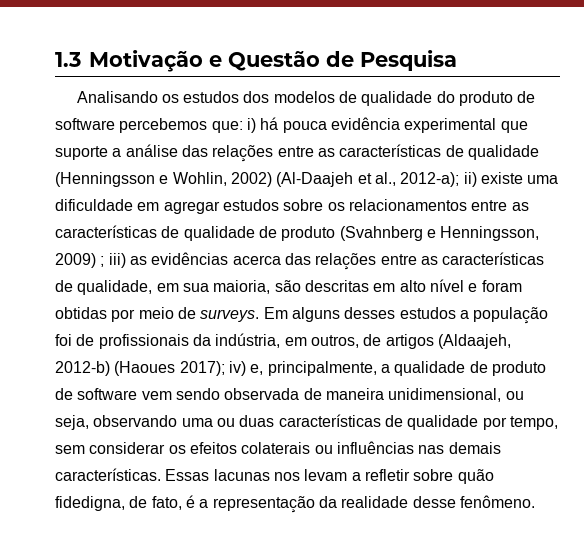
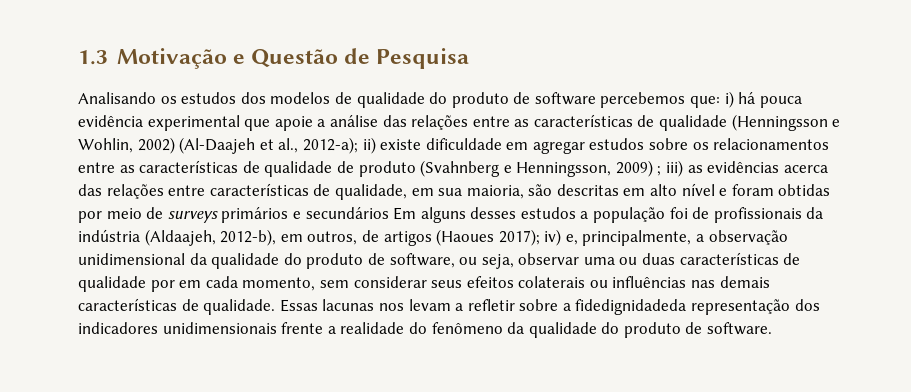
- i) há pouca evidência experimental que suporte a análise das relações entre as características de qualidade (Henningsson e Wohlin, 2002) (Al-Daajeh et al., 2012-a);
+ i) há pouca evidência experimental que apoie a análise das relações entre as características de qualidade (Henningsson e Wohlin, 2002) (Al-Daajeh et al., 2012-a);
- ii) existe uma dificuldade em agregar estudos sobre os relacionamentos entre as características de qualidade de produto (Svahnberg e Henningsson, 2009) ;
+ ii) existe dificuldade em agregar estudos sobre os relacionamentos entre as características de qualidade de produto (Svahnberg e Henningsson, 2009) ;
- iii) as evidências acerca das relações entre as características de qualidade, em sua maioria, são descritas em alto nível e foram obtidas por meio de surveys. Em alguns desses estudos a população foi de profissionais da indústria, em outros, de artigos (Aldaajeh, 2012-b) (Haoues 2017);
+ iii) as evidências acerca das relações entre características de qualidade, em sua maioria, são descritas em alto nível e foram obtidas por meio de surveys primários e secundários Em alguns desses estudos a população foi de profissionais da indústria (Aldaajeh, 2012-b), em outros, de artigos (Haoues 2017);
- iv) e, principalmente, a qualidade de produto de software vem sendo observada de maneira unidimensional, ou seja, observando uma ou duas características de qualidade por tempo, sem considerar os efeitos colaterais ou influências nas demais características.
+ iv) e, principalmente, a observação unidimensional da qualidade do produto de software, ou seja, observar uma ou duas características de qualidade por em cada momento, sem considerar seus efeitos colaterais ou influências nas demais características de qualidade.
- Essas lacunas nos levam a refletir sobre quão fidedigna, de fato, é a representação da realidade desse fenômeno.
+ Essas lacunas nos levam a refletir sobre a fidedignidadeda representação dos indicadores unidimensionais frente a realidade do fenômeno da qualidade do produto de software.

